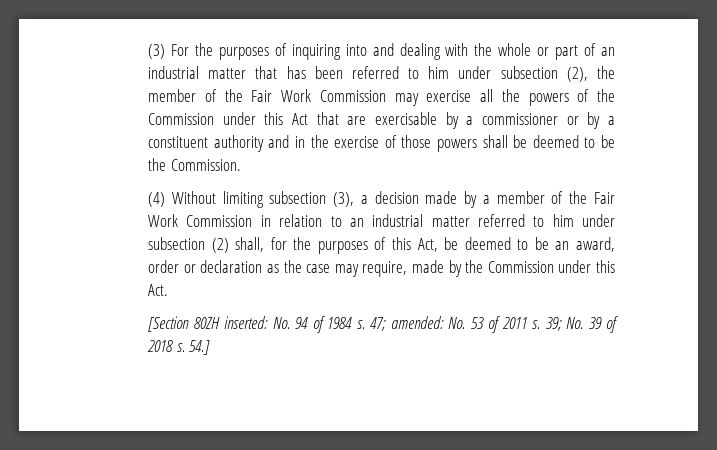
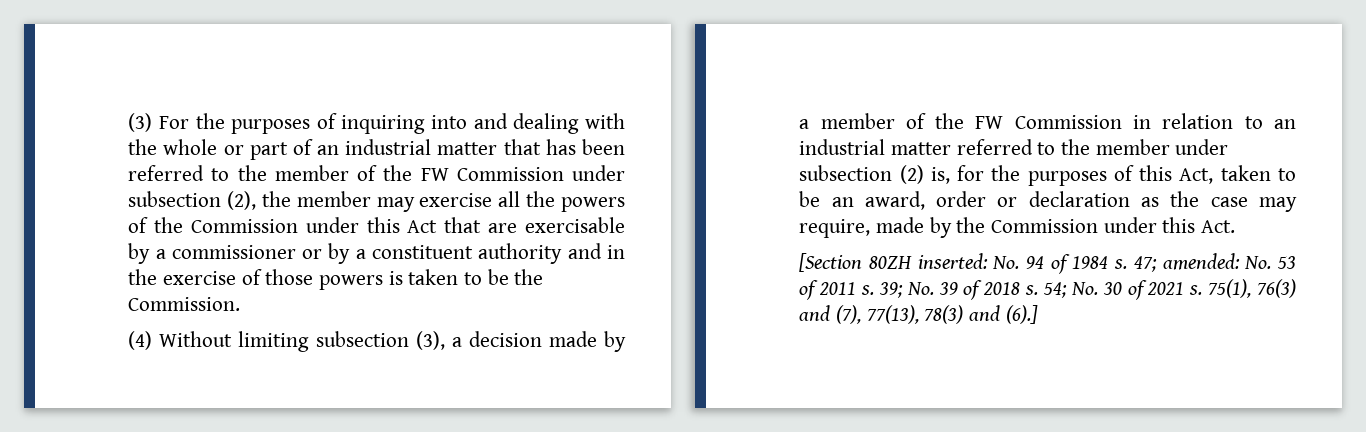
- (3) For the purposes of inquiring into and dealing with the whole or part of an industrial matter that has been referred to him under subsection (2), the member of the Fair Work Commission may exercise all the powers of the Commission under this Act that are exercisable by a commissioner or by a constituent authority and in the exercise of those powers shall be deemed to be the Commission.
+ (3) For the purposes of inquiring into and dealing with the whole or part of an industrial matter that has been referred to the member of the FW Commission under subsection (2), the member may exercise all the powers of the Commission under this Act that are exercisable by a commissioner or by a constituent authority and in the exercise of those powers is taken to be the Commission.
- (4) Without limiting subsection (3), a decision made by a member of the Fair Work Commission in relation to an industrial matter referred to him under subsection (2) shall, for the purposes of this Act, be deemed to be an award, order or declaration as the case may require, made by the Commission under this Act.
+ (4) Without limiting subsection (3), a decision made by a member of the FW Commission in relation to an industrial matter referred to the member under subsection (2) is, for the purposes of this Act, taken to be an award, order or declaration as the case may require, made by the Commission under this Act.
- 54.]
+ 54; No. 30 of 2021 s. 75(1), 76(3) and (7), 77(13), 78(3) and (6).]

